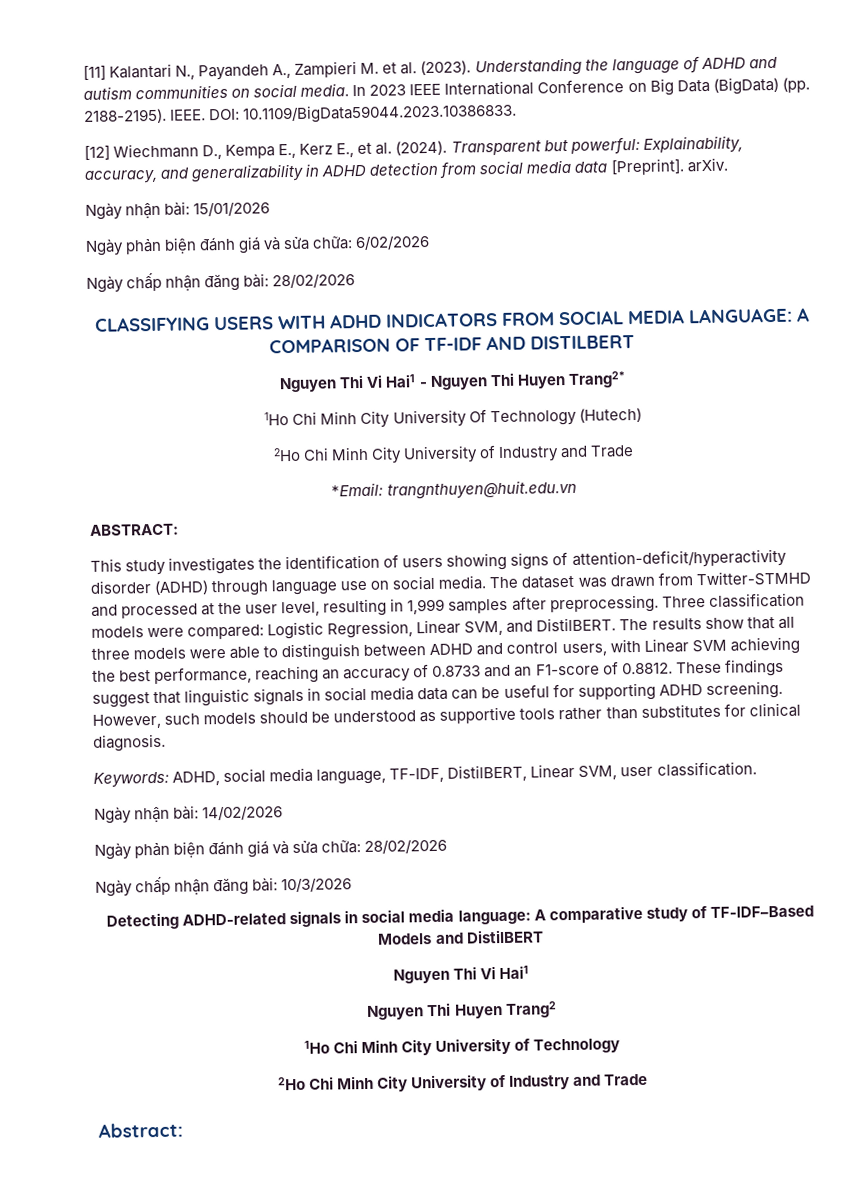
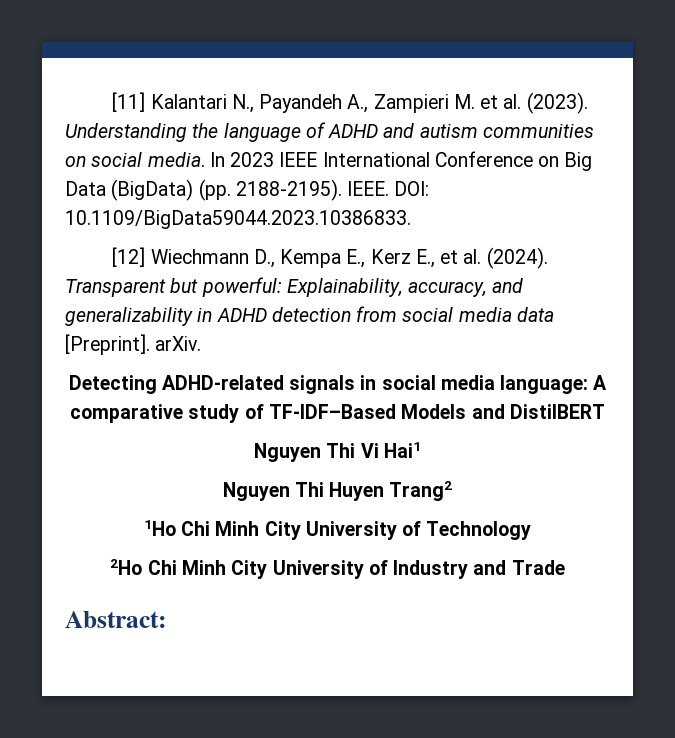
- Ngày nhận bài: 15/01/2026
- Ngày phản biện đánh giá và sửa chữa: 6/02/2026
- Ngày chấp nhận đăng bài: 28/02/2026
- CLASSIFYING USERS WITH ADHD INDICATORS FROM SOCIAL MEDIA LANGUAGE: A COMPARISON OF TF-IDF AND DISTILBERT
- Nguyen Thi Vi Hai1 - Nguyen Thi Huyen Trang2*
- 1Ho Chi Minh City University Of Technology (Hutech)
- 2Ho Chi Minh City University of Industry and Trade
- *Email: trangnthuyen@huit.edu.vn
- ABSTRACT:
- This study investigates the identification of users showing signs of attention-deficit/hyperactivity disorder (ADHD) through language use on social media. The dataset was drawn from Twitter-STMHD and processed at the user level, resulting in 1,999 samples after preprocessing. Three classification models were compared: Logistic Regression, Linear SVM, and DistilBERT. The results show that all three models were able to distinguish between ADHD and control users, with Linear SVM achieving the best performance, reaching an accuracy of 0.8733 and an F1-score of 0.8812. These findings suggest that linguistic signals in social media data can be useful for supporting ADHD screening. However, such models should be understood as supportive tools rather than substitutes for clinical diagnosis.
- Keywords: ADHD, social media language, TF-IDF, DistilBERT, Linear SVM, user classification.
- Ngày nhận bài: 14/02/2026
- Ngày phản biện đánh giá và sửa chữa: 28/02/2026
- Ngày chấp nhận đăng bài: 10/3/2026

